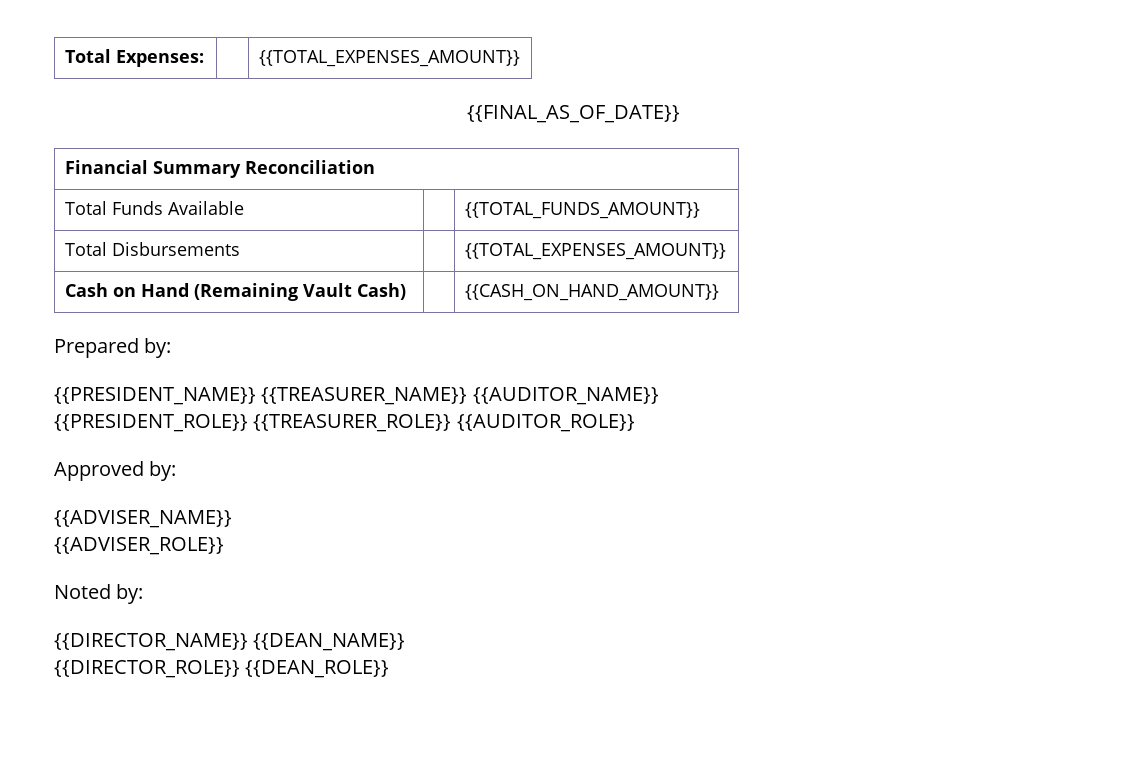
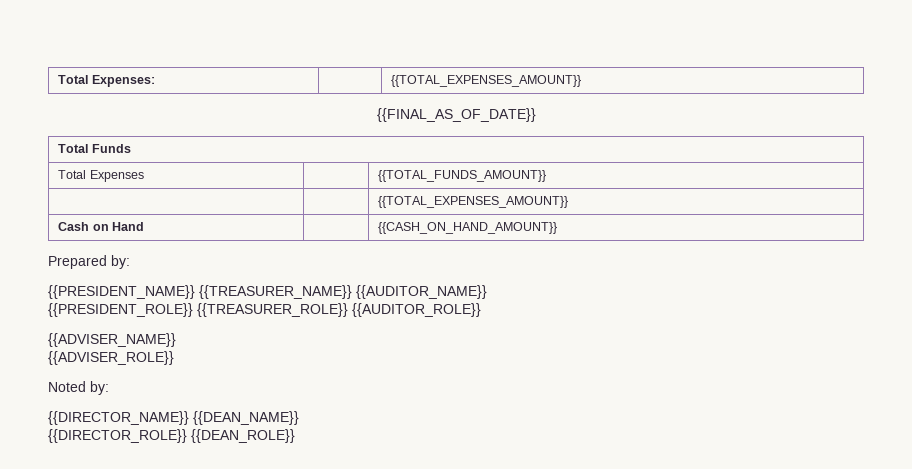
- Financial Summary Reconciliation
- Total Funds Available | | {{TOTAL_FUNDS_AMOUNT}}
- Total Disbursements | | {{TOTAL_EXPENSES_AMOUNT}}
+ Total Funds
+ Total Expenses | | {{TOTAL_FUNDS_AMOUNT}}
+ | | {{TOTAL_EXPENSES_AMOUNT}}
- Cash on Hand (Remaining Vault Cash) | | {{CASH_ON_HAND_AMOUNT}}
+ Cash on Hand | | {{CASH_ON_HAND_AMOUNT}}
- Approved by:

